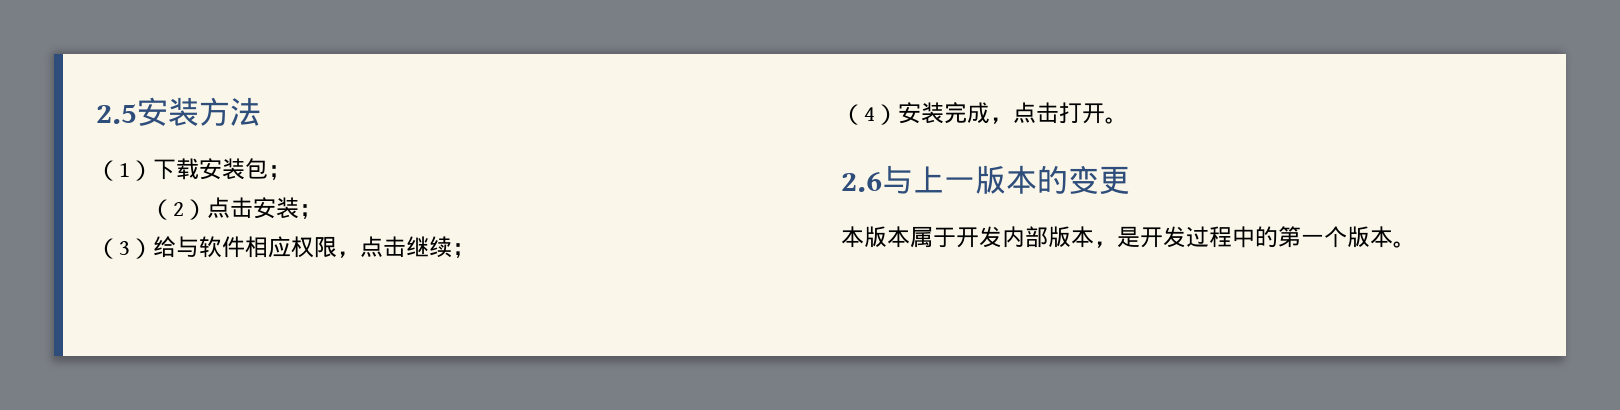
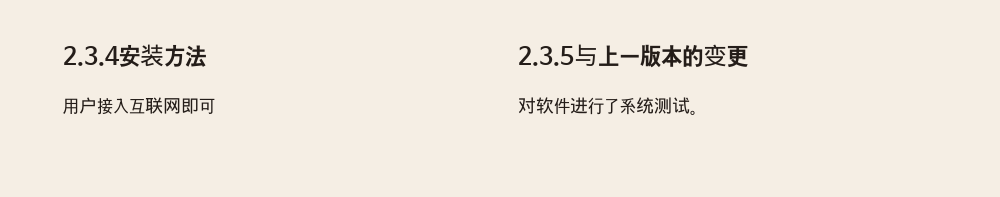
- 2.5安装方法
+ 2.3.4安装方法
- （1）下载安装包；
- （2）点击安装；
- （3）给与软件相应权限，点击继续；
- （4）安装完成，点击打开。
- 2.6与上一版本的变更
- 本版本属于开发内部版本，是开发过程中的第一个版本。
+ 用户接入互联网即可
+ 2.3.5与上一版本的变更
+ 对软件进行了系统测试。

